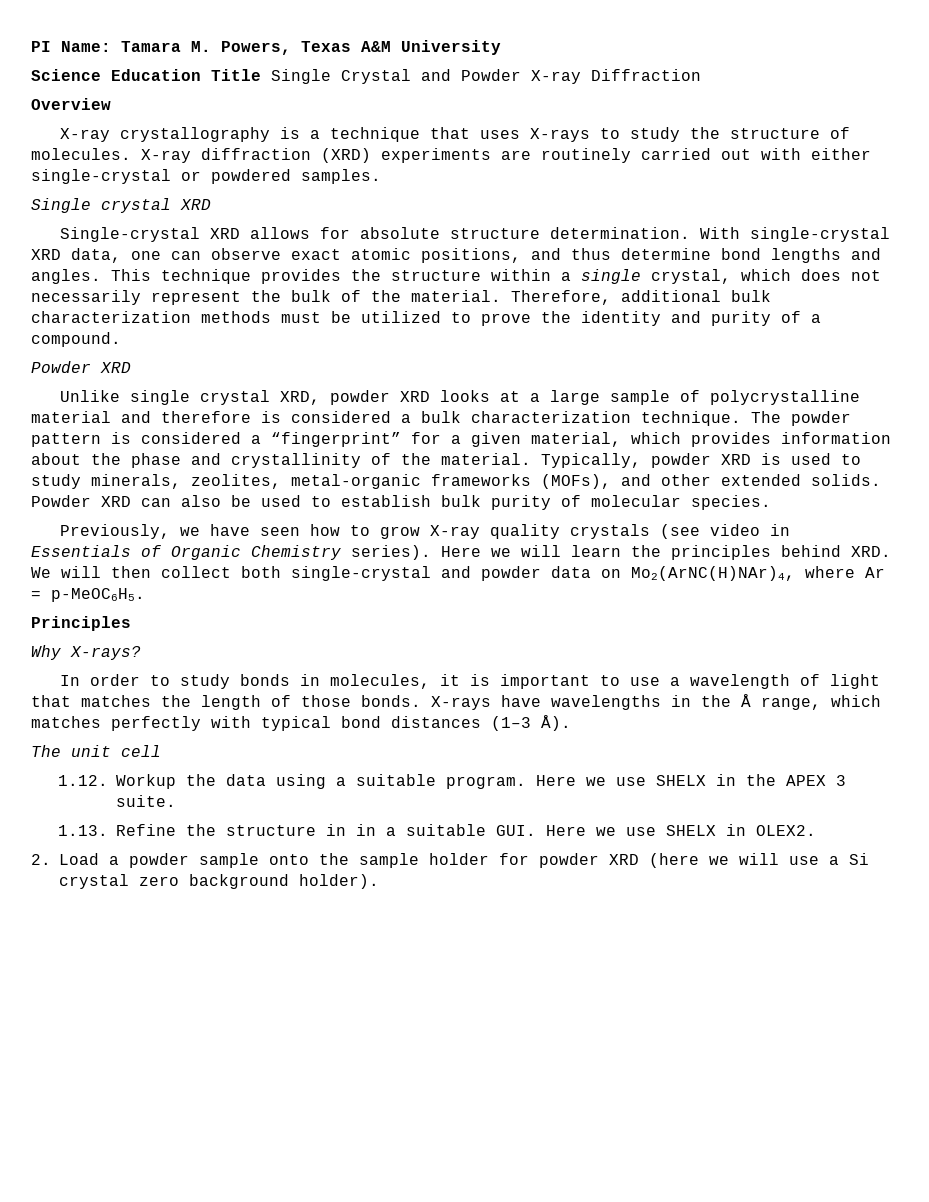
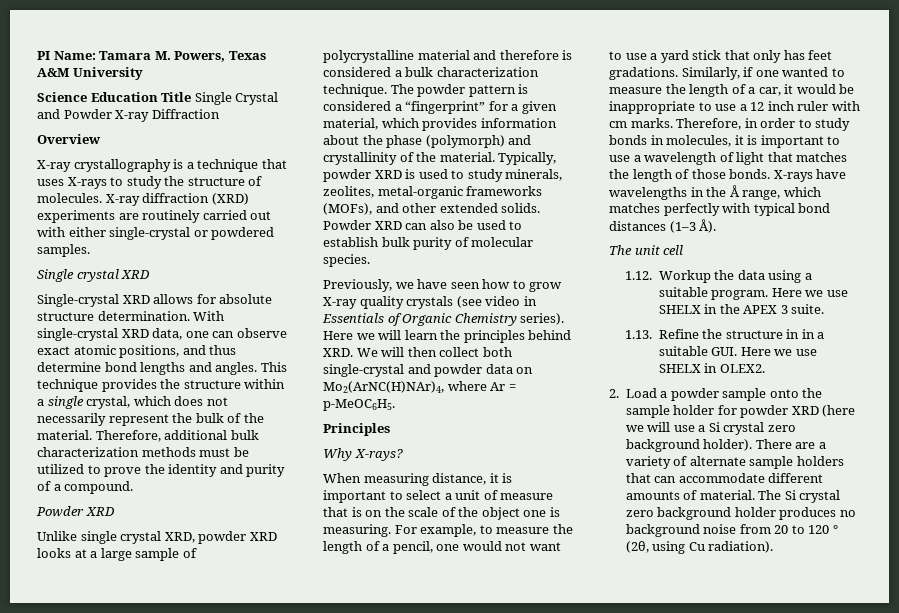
- The powder pattern is considered a “fingerprint” for a given material, which provides information about the phase and crystallinity of the material.
+ The powder pattern is considered a “fingerprint” for a given material, which provides information about the phase (polymorph) and crystallinity of the material.
- In order to study bonds in molecules, it is important to use a wavelength of light that matches the length of those bonds.
+ When measuring distance, it is important to select a unit of measure that is on the scale of the object one is measuring. For example, to measure the length of a pencil, one would not want to use a yard stick that only has feet gradations. Similarly, if one wanted to measure the length of a car, it would be inappropriate to use a 12 inch ruler with cm marks. Therefore, in order to study bonds in molecules, it is important to use a wavelength of light that matches the length of those bonds.
+ There are a variety of alternate sample holders that can accommodate different amounts of material. The Si crystal zero background holder produces no background noise from 20 to 120 ° (2θ, using Cu radiation).

